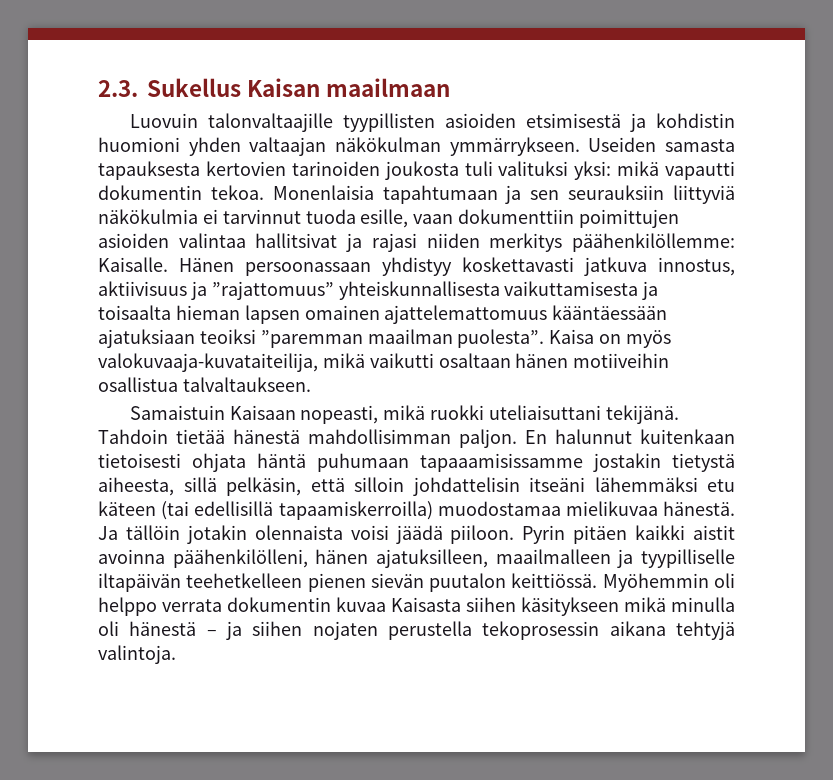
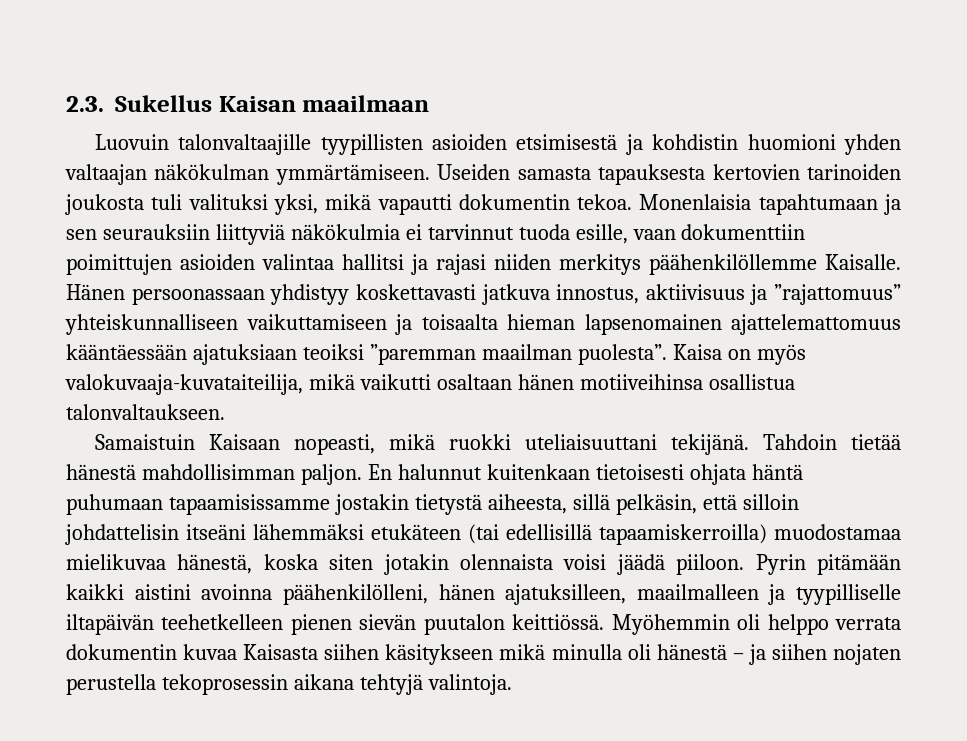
- Luovuin talonvaltaajille tyypillisten asioiden etsimisestä ja kohdistin huomioni yhden valtaajan näkökulman ymmärrykseen.
+ Luovuin talonvaltaajille tyypillisten asioiden etsimisestä ja kohdistin huomioni yhden valtaajan näkökulman ymmärtämiseen.
- Useiden samasta tapauksesta kertovien tarinoiden joukosta tuli valituksi yksi: mikä vapautti dokumentin tekoa.
+ Useiden samasta tapauksesta kertovien tarinoiden joukosta tuli valituksi yksi, mikä vapautti dokumentin tekoa.
- Monenlaisia tapahtumaan ja sen seurauksiin liittyviä näkökulmia ei tarvinnut tuoda esille, vaan dokumenttiin poimittujen asioiden valintaa hallitsivat ja rajasi niiden merkitys päähenkilöllemme: Kaisalle.
+ Monenlaisia tapahtumaan ja sen seurauksiin liittyviä näkökulmia ei tarvinnut tuoda esille, vaan dokumenttiin poimittujen asioiden valintaa hallitsi ja rajasi niiden merkitys päähenkilöllemme Kaisalle.
- Hänen persoonassaan yhdistyy koskettavasti jatkuva innostus, aktiivisuus ja ”rajattomuus” yhteiskunnallisesta vaikuttamisesta ja toisaalta hieman lapsen omainen ajattelemattomuus kääntäessään ajatuksiaan teoiksi ”paremman maailman puolesta”.
+ Hänen persoonassaan yhdistyy koskettavasti jatkuva innostus, aktiivisuus ja ”rajattomuus” yhteiskunnalliseen vaikuttamiseen ja toisaalta hieman lapsenomainen ajattelemattomuus kääntäessään ajatuksiaan teoiksi ”paremman maailman puolesta”.
- Kaisa on myös valokuvaaja-kuvataiteilija, mikä vaikutti osaltaan hänen motiiveihin osallistua talvaltaukseen.
+ Kaisa on myös valokuvaaja-kuvataiteilija, mikä vaikutti osaltaan hänen motiiveihinsa osallistua talonvaltaukseen.
- Samaistuin Kaisaan nopeasti, mikä ruokki uteliaisuttani tekijänä.
+ Samaistuin Kaisaan nopeasti, mikä ruokki uteliaisuuttani tekijänä.
- En halunnut kuitenkaan tietoisesti ohjata häntä puhumaan tapaaamisissamme jostakin tietystä aiheesta, sillä pelkäsin, että silloin johdattelisin itseäni lähemmäksi etu käteen (tai edellisillä tapaamiskerroilla) muodostamaa mielikuvaa hänestä. Ja tällöin jotakin olennaista voisi jäädä piiloon.
+ En halunnut kuitenkaan tietoisesti ohjata häntä puhumaan tapaamisissamme jostakin tietystä aiheesta, sillä pelkäsin, että silloin johdattelisin itseäni lähemmäksi etukäteen (tai edellisillä tapaamiskerroilla) muodostamaa mielikuvaa hänestä, koska siten jotakin olennaista voisi jäädä piiloon.
- Pyrin pitäen kaikki aistit avoinna päähenkilölleni, hänen ajatuksilleen, maailmalleen ja tyypilliselle iltapäivän teehetkelleen pienen sievän puutalon keittiössä.
+ Pyrin pitämään kaikki aistini avoinna päähenkilölleni, hänen ajatuksilleen, maailmalleen ja tyypilliselle iltapäivän teehetkelleen pienen sievän puutalon keittiössä.

